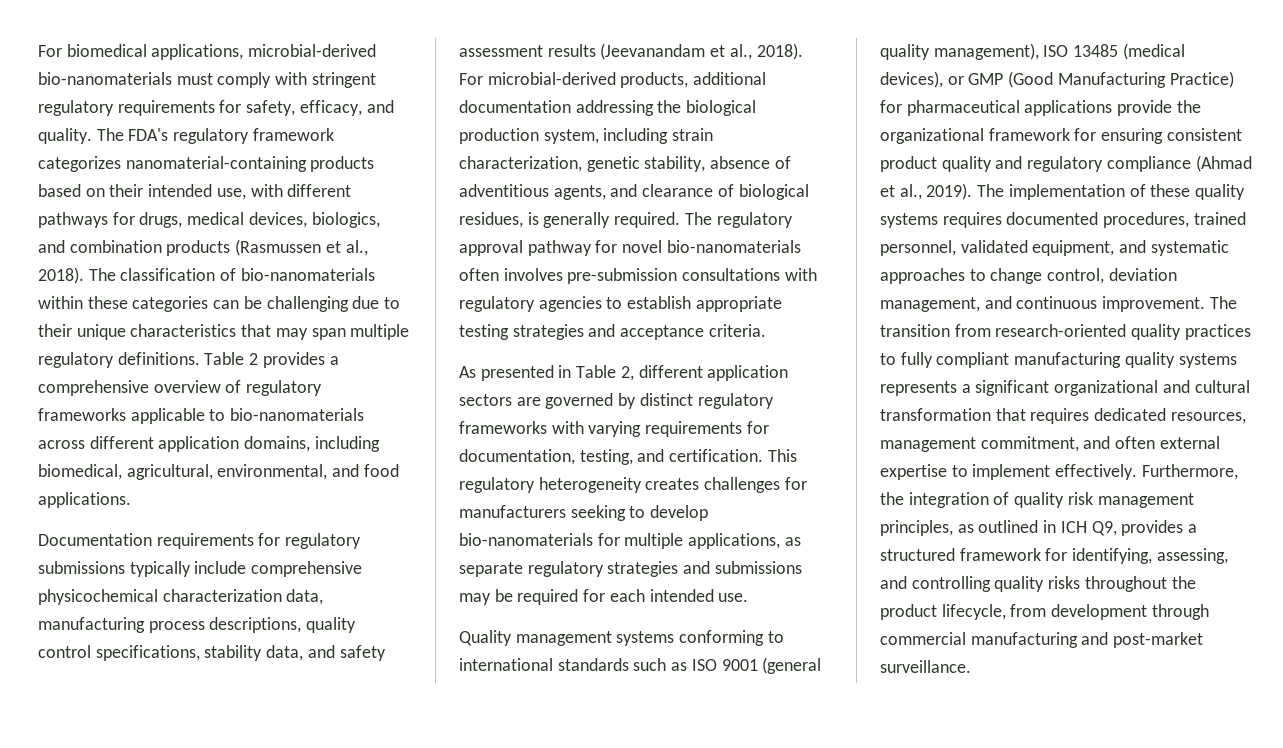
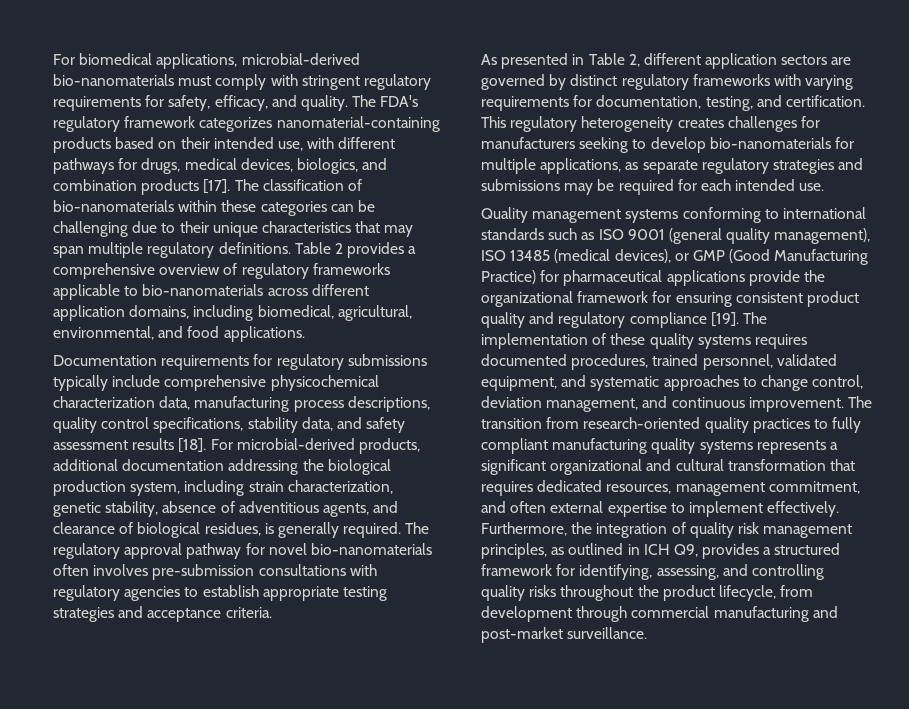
- The FDA's regulatory framework categorizes nanomaterial-containing products based on their intended use, with different pathways for drugs, medical devices, biologics, and combination products (Rasmussen et al., 2018).
+ The FDA's regulatory framework categorizes nanomaterial-containing products based on their intended use, with different pathways for drugs, medical devices, biologics, and combination products [17].
- Documentation requirements for regulatory submissions typically include comprehensive physicochemical characterization data, manufacturing process descriptions, quality control specifications, stability data, and safety assessment results (Jeevanandam et al., 2018).
+ Documentation requirements for regulatory submissions typically include comprehensive physicochemical characterization data, manufacturing process descriptions, quality control specifications, stability data, and safety assessment results [18].
- Quality management systems conforming to international standards such as ISO 9001 (general quality management), ISO 13485 (medical devices), or GMP (Good Manufacturing Practice) for pharmaceutical applications provide the organizational framework for ensuring consistent product quality and regulatory compliance (Ahmad et al., 2019).
+ Quality management systems conforming to international standards such as ISO 9001 (general quality management), ISO 13485 (medical devices), or GMP (Good Manufacturing Practice) for pharmaceutical applications provide the organizational framework for ensuring consistent product quality and regulatory compliance [19].

